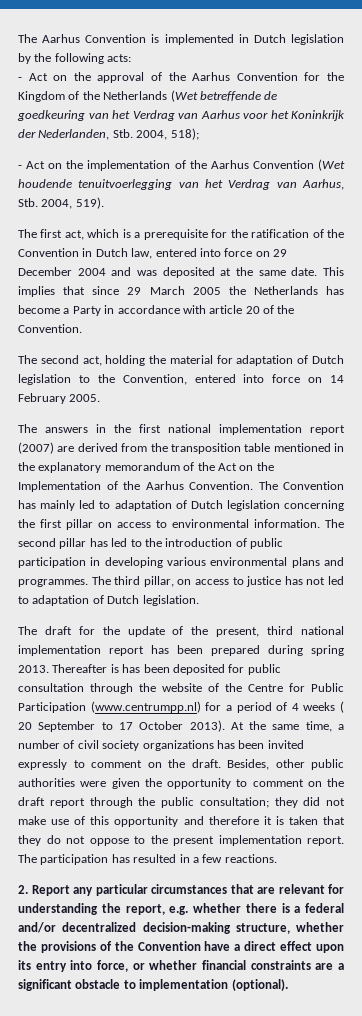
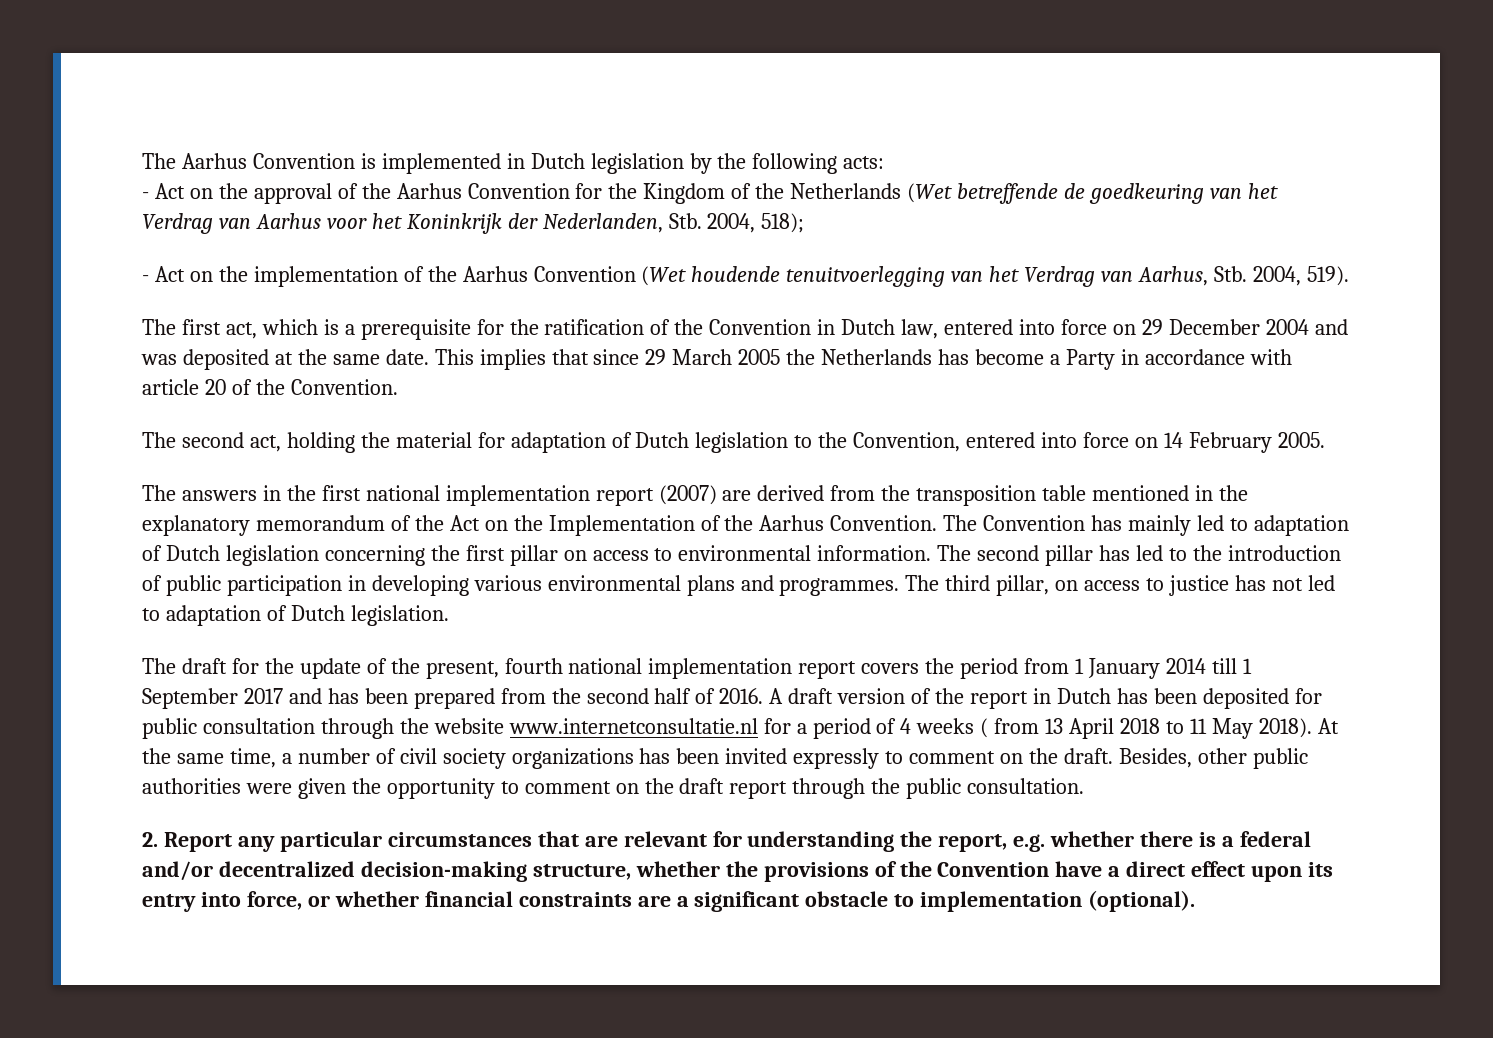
- The draft for the update of the present, third national implementation report has been prepared during spring 2013. Thereafter is has been deposited for public consultation through the website of the Centre for Public Participation (www.centrumpp.nl) for a period of 4 weeks ( 20 September to 17 October 2013).
+ The draft for the update of the present, fourth national implementation report covers the period from 1 January 2014 till 1 September 2017 and has been prepared from the second half of 2016. A draft version of the report in Dutch has been deposited for public consultation through the website www.internetconsultatie.nl for a period of 4 weeks ( from 13 April 2018 to 11 May 2018).
- Besides, other public authorities were given the opportunity to comment on the draft report through the public consultation; they did not make use of this opportunity and therefore it is taken that they do not oppose to the present implementation report. The participation has resulted in a few reactions.
+ Besides, other public authorities were given the opportunity to comment on the draft report through the public consultation.

